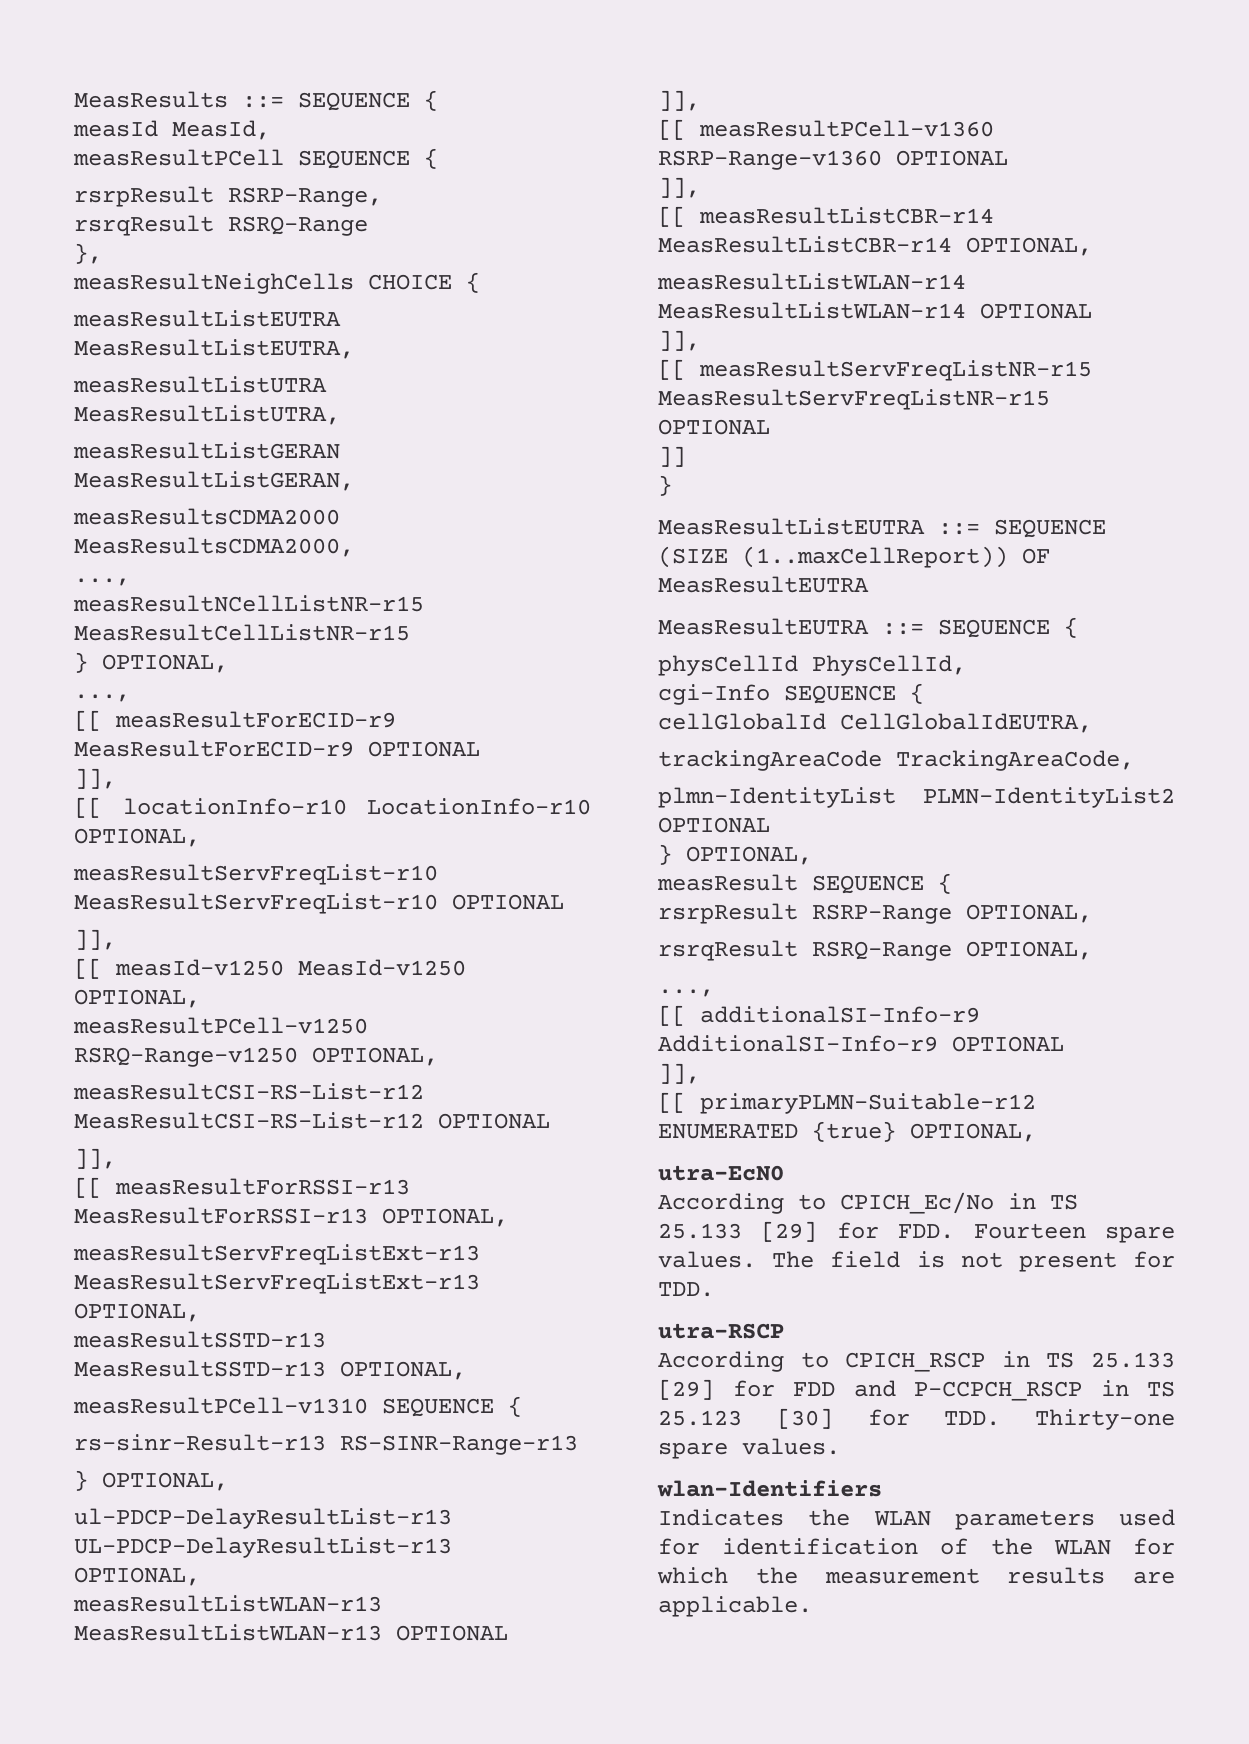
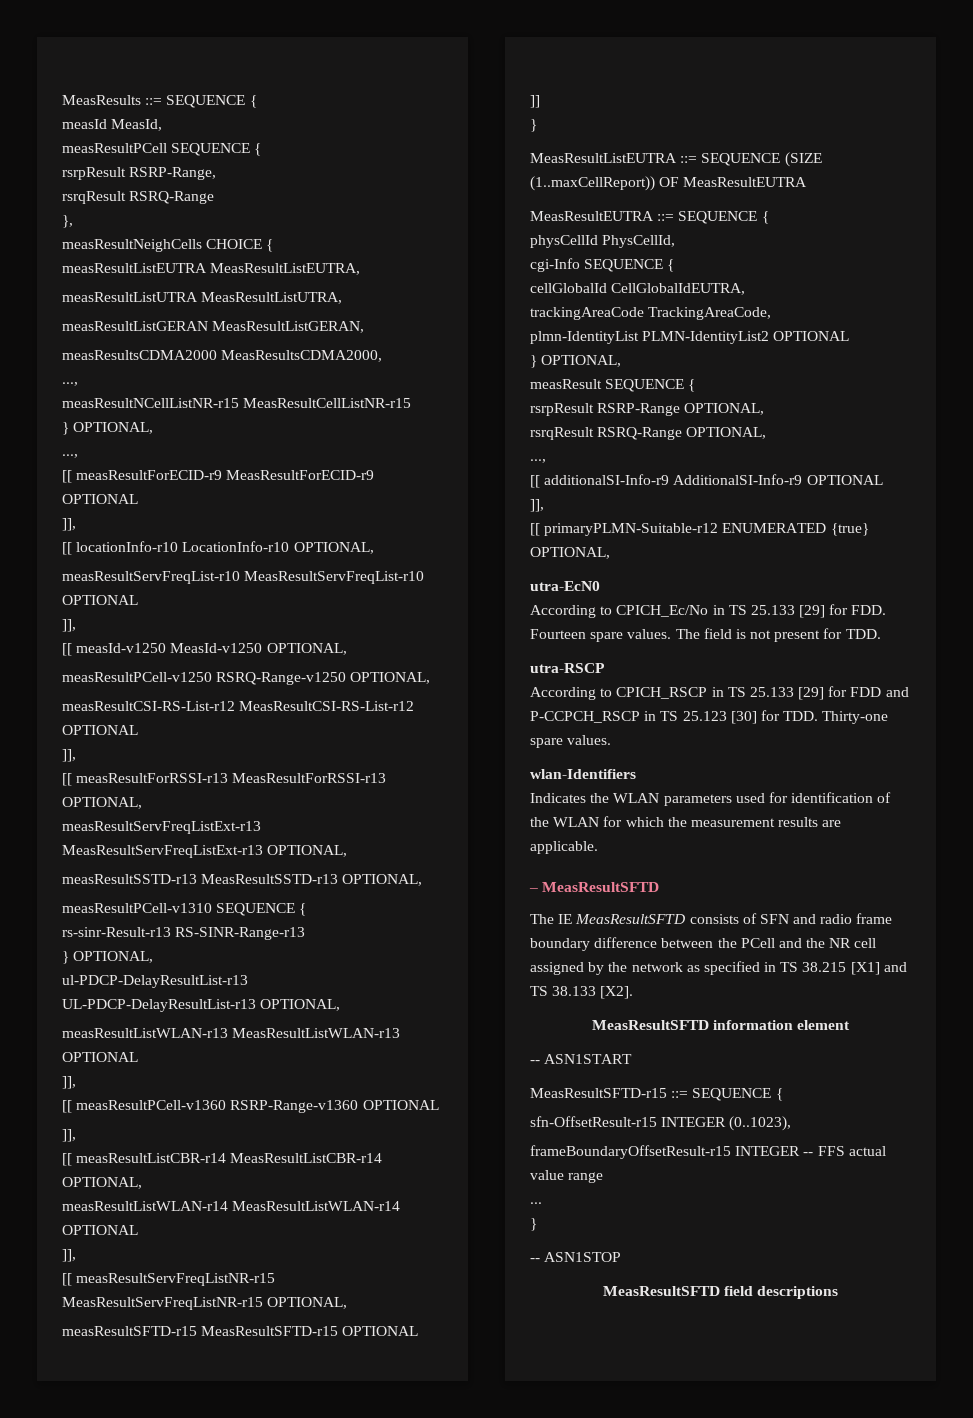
- [[ measResultServFreqListNR-r15 MeasResultServFreqListNR-r15 OPTIONAL
+ [[ measResultServFreqListNR-r15 MeasResultServFreqListNR-r15 OPTIONAL,
+ measResultSFTD-r15 MeasResultSFTD-r15 OPTIONAL
+ – MeasResultSFTD
+ The IE MeasResultSFTD consists of SFN and radio frame boundary difference between the PCell and the NR cell assigned by the network as specified in TS 38.215 [X1] and TS 38.133 [X2].
+ MeasResultSFTD information element
+ -- ASN1START
+ MeasResultSFTD-r15 ::= SEQUENCE {
+ sfn-OffsetResult-r15 INTEGER (0..1023),
+ frameBoundaryOffsetResult-r15 INTEGER -- FFS actual value range
+ ...
+ }
+ -- ASN1STOP
+ MeasResultSFTD field descriptions

